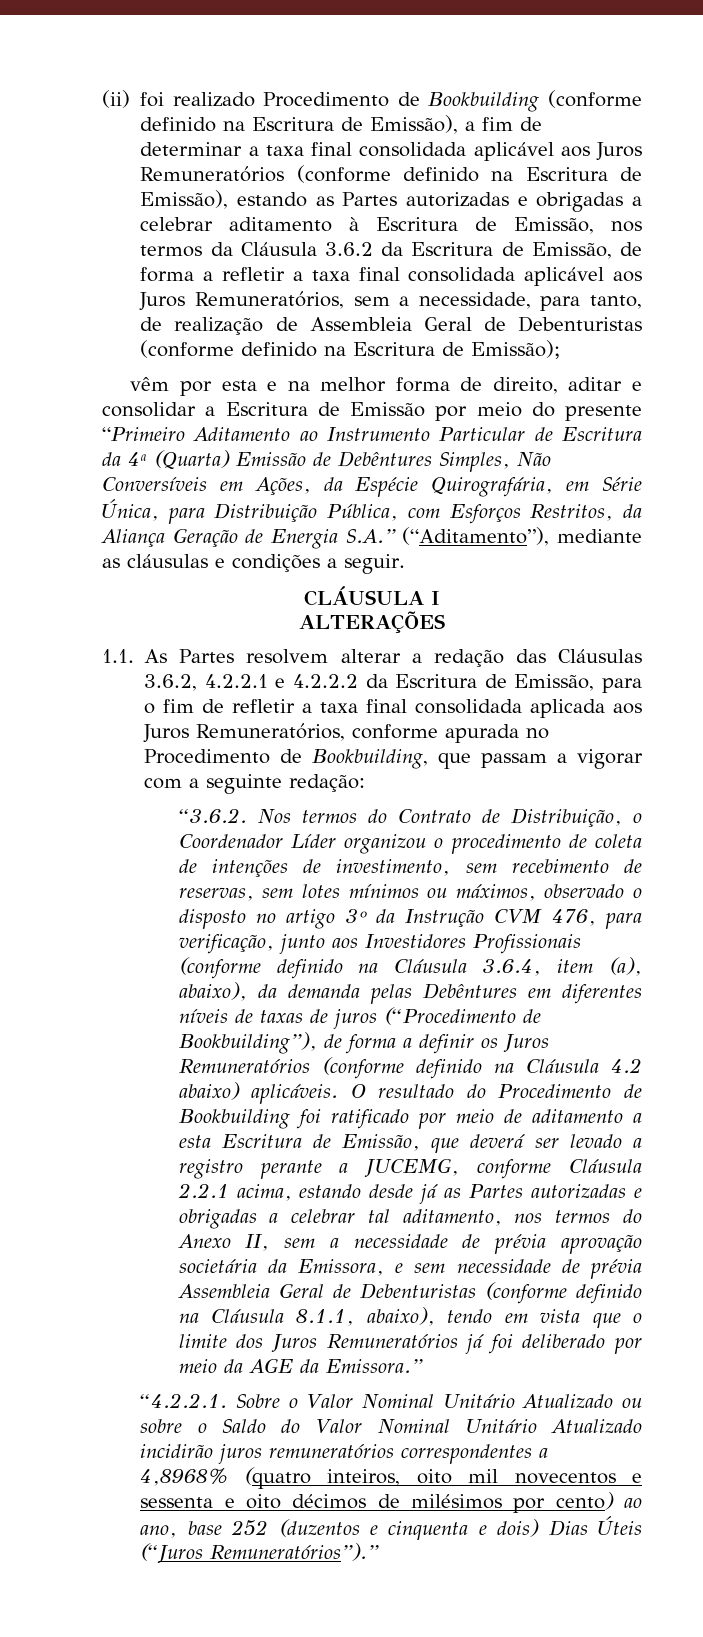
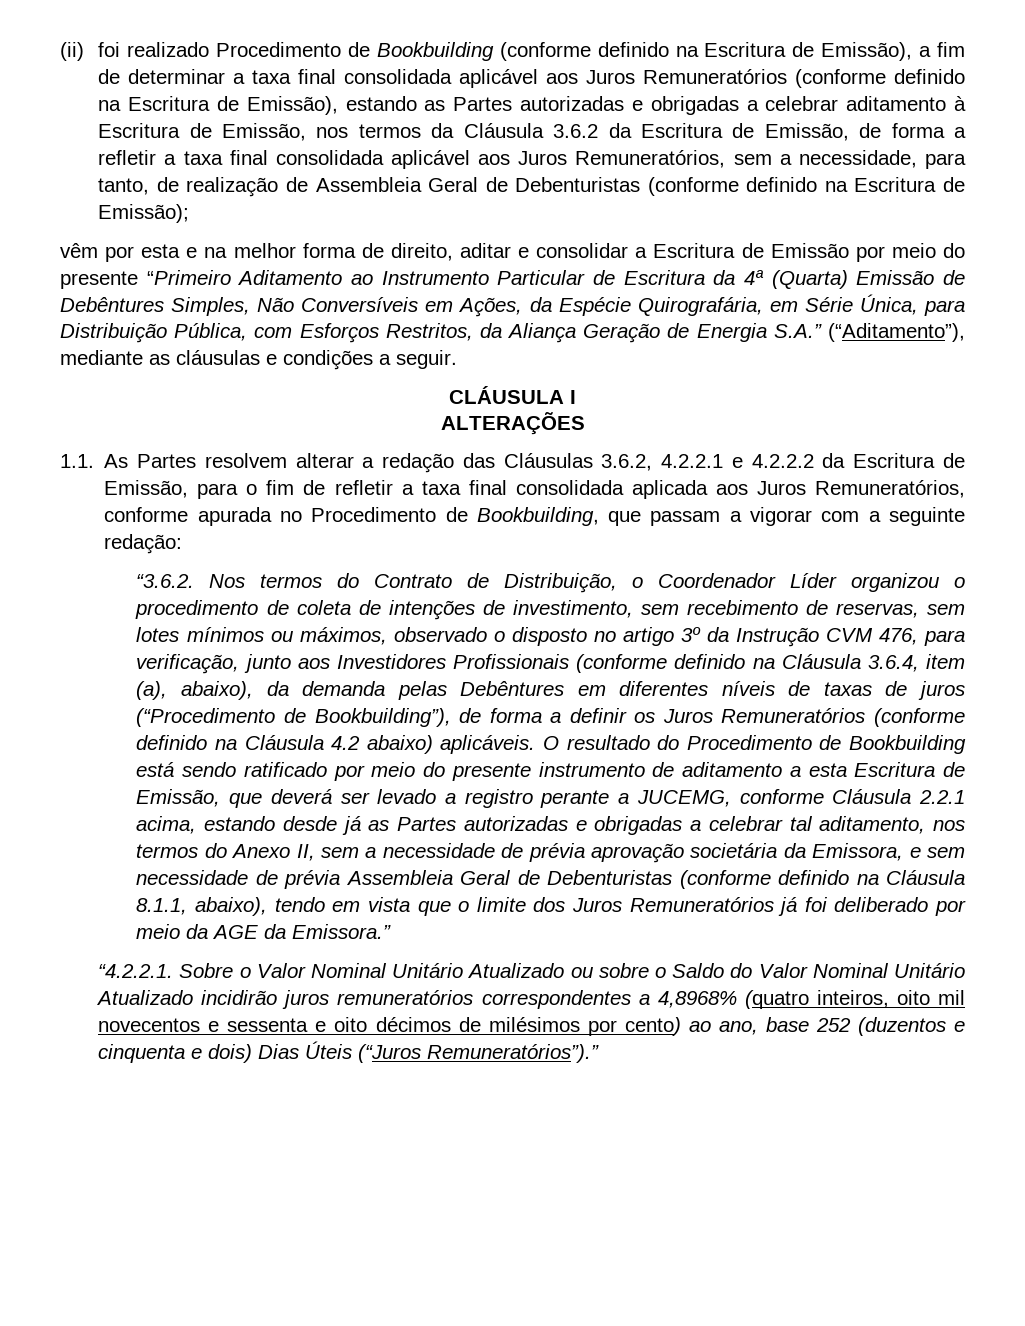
- O resultado do Procedimento de Bookbuilding foi ratificado por meio de aditamento a esta Escritura de Emissão, que deverá ser levado a registro perante a JUCEMG, conforme Cláusula 2.2.1 acima, estando desde já as Partes autorizadas e obrigadas a celebrar tal aditamento, nos termos do Anexo II, sem a necessidade de prévia aprovação societária da Emissora, e sem necessidade de prévia Assembleia Geral de Debenturistas (conforme definido na Cláusula 8.1.1, abaixo), tendo em vista que o limite dos Juros Remuneratórios já foi deliberado por meio da AGE da Emissora.”
+ O resultado do Procedimento de Bookbuilding está sendo ratificado por meio do presente instrumento de aditamento a esta Escritura de Emissão, que deverá ser levado a registro perante a JUCEMG, conforme Cláusula 2.2.1 acima, estando desde já as Partes autorizadas e obrigadas a celebrar tal aditamento, nos termos do Anexo II, sem a necessidade de prévia aprovação societária da Emissora, e sem necessidade de prévia Assembleia Geral de Debenturistas (conforme definido na Cláusula 8.1.1, abaixo), tendo em vista que o limite dos Juros Remuneratórios já foi deliberado por meio da AGE da Emissora.”

